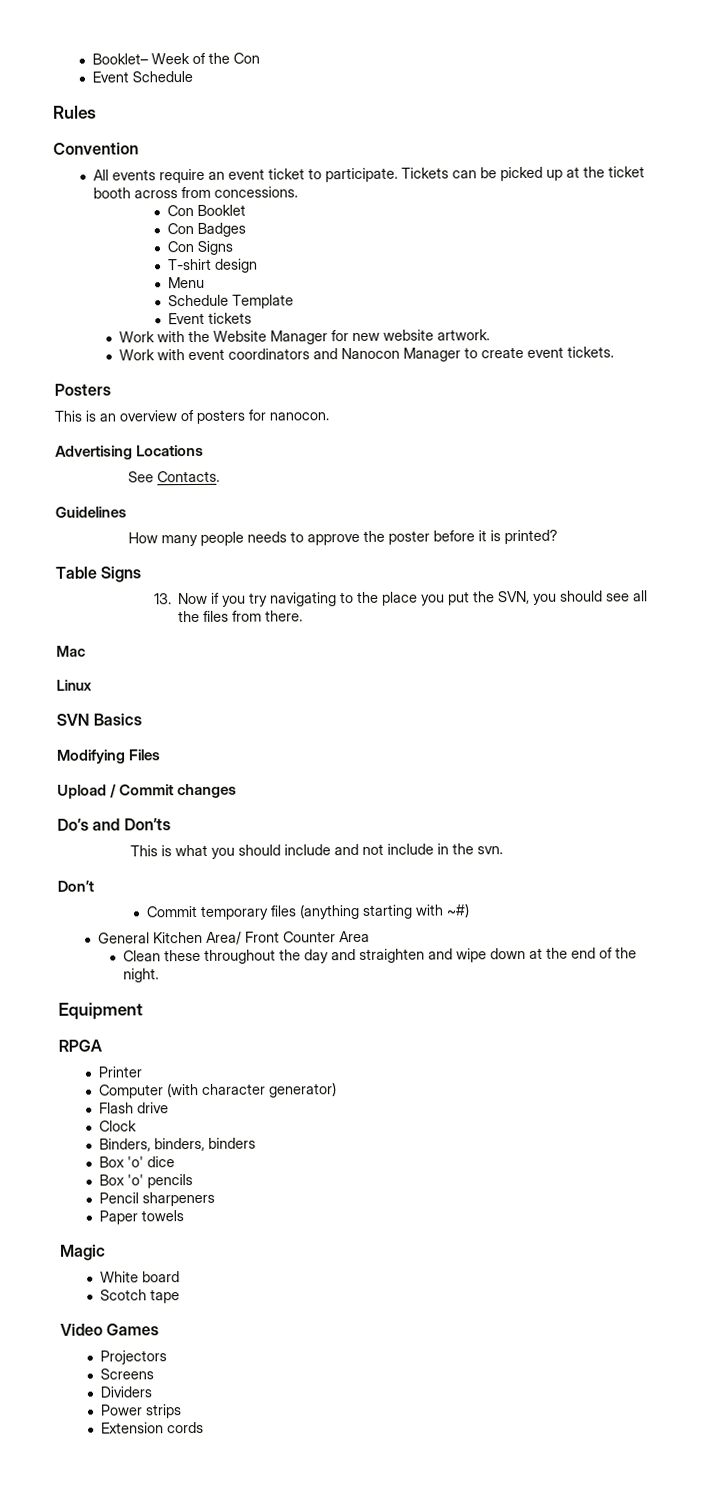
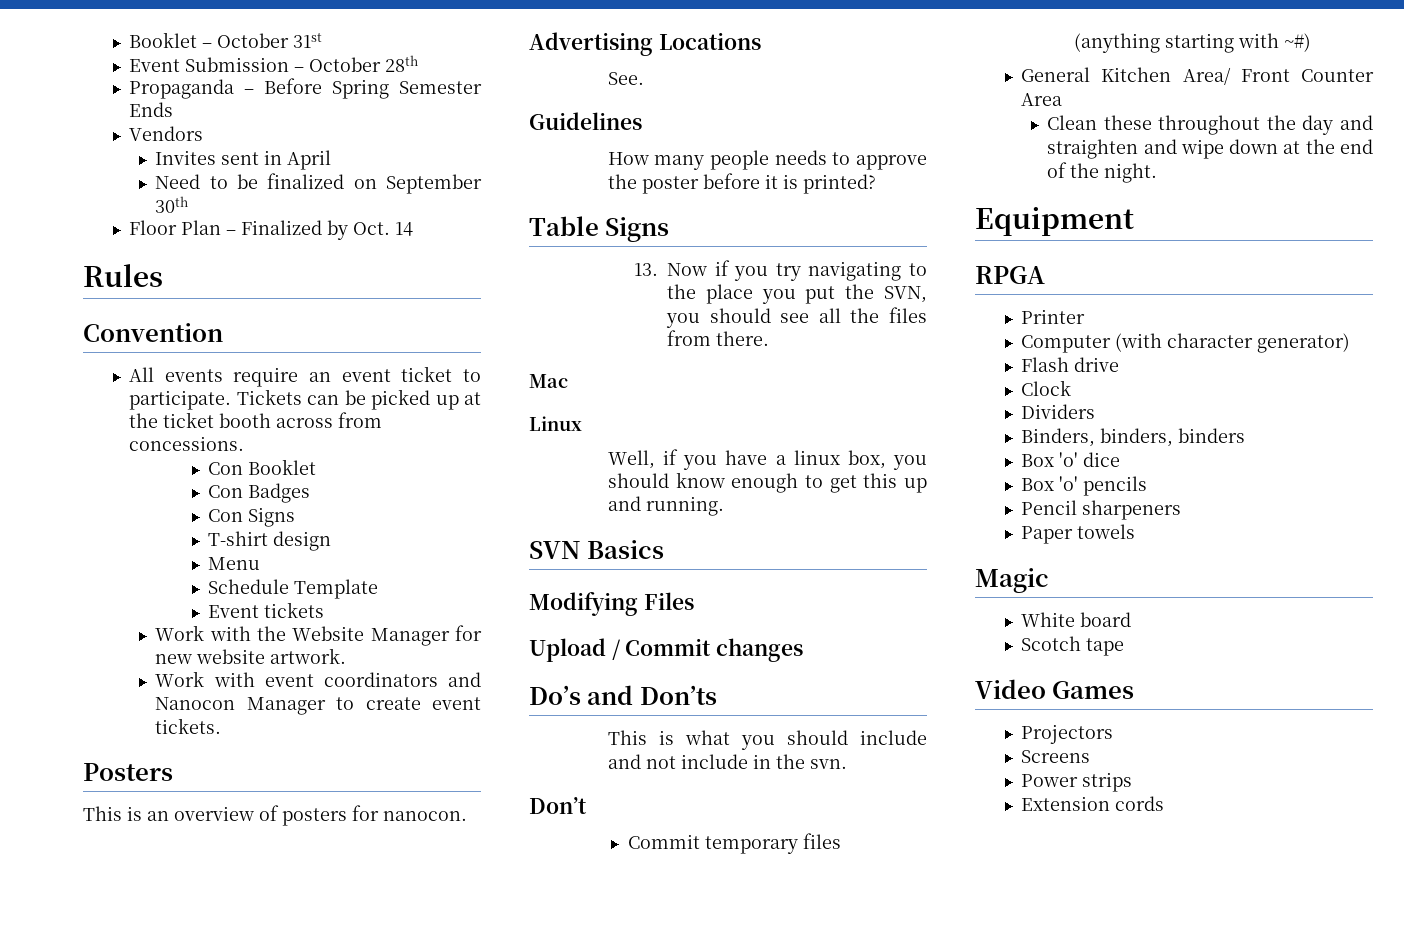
- Booklet– Week of the Con
- Event Schedule
+ Booklet – October 31st
+ Event Submission – October 28th
+ Propaganda – Before Spring Semester Ends
+ Vendors
+ Invites sent in April
+ Need to be finalized on September 30th
+ Floor Plan – Finalized by Oct. 14
- See Contacts.
+ See.
+ Well, if you have a linux box, you should know enough to get this up and running.
+ Dividers
- Dividers

